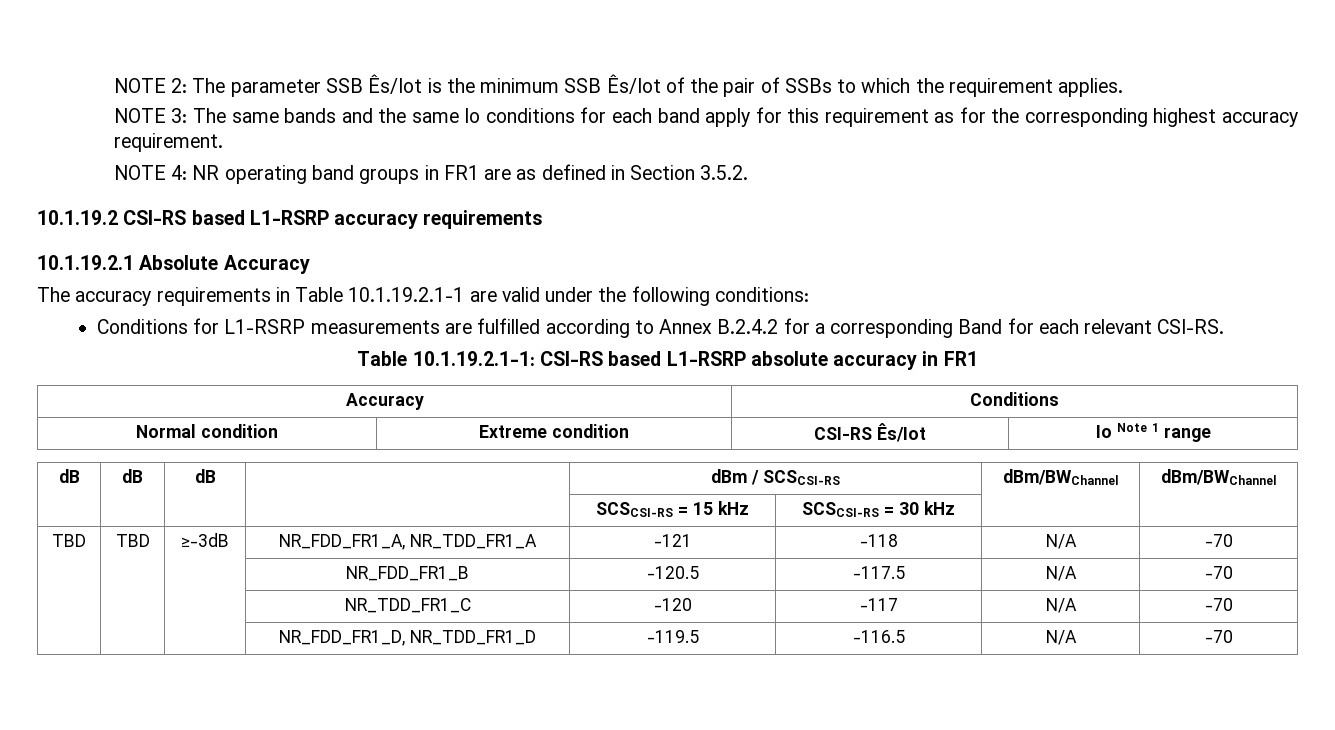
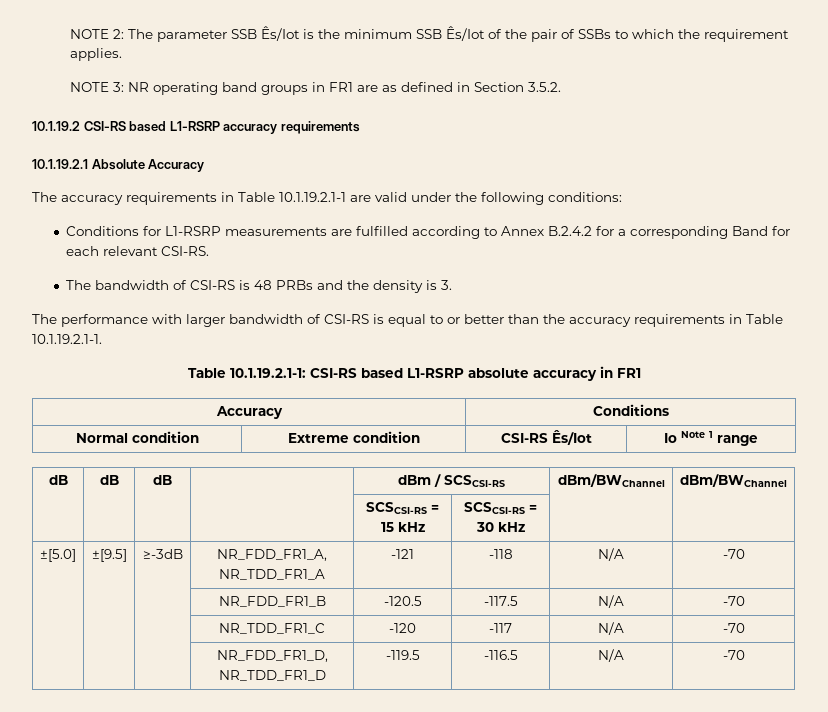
- NOTE 3: The same bands and the same Io conditions for each band apply for this requirement as for the corresponding highest accuracy requirement.
- NOTE 4: NR operating band groups in FR1 are as defined in Section 3.5.2.
+ NOTE 3: NR operating band groups in FR1 are as defined in Section 3.5.2.
+ The bandwidth of CSI-RS is 48 PRBs and the density is 3.
+ The performance with larger bandwidth of CSI-RS is equal to or better than the accuracy requirements in Table 10.1.19.2.1-1.
- TBD | TBD | ≥-3dB | NR_FDD_FR1_A, NR_TDD_FR1_A | -121 | -118 | N/A | -70
+ ±[5.0] | ±[9.5] | ≥-3dB | NR_FDD_FR1_A, NR_TDD_FR1_A | -121 | -118 | N/A | -70

